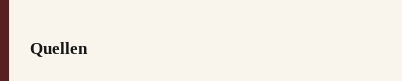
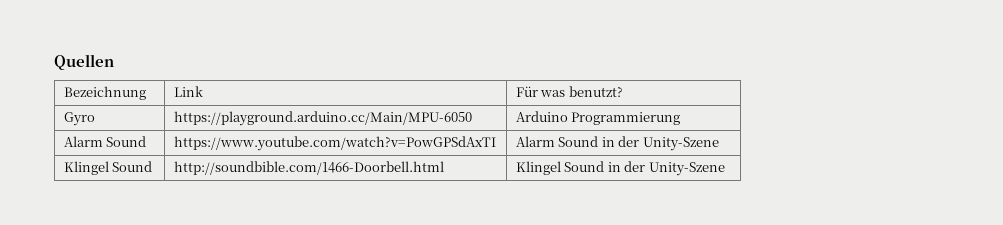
+ Bezeichnung | Link | Für was benutzt?
+ Gyro | https://playground.arduino.cc/Main/MPU-6050 | Arduino Programmierung
+ Alarm Sound | https://www.youtube.com/watch?v=PowGPSdAxTI | Alarm Sound in der Unity-Szene
+ Klingel Sound | http://soundbible.com/1466-Doorbell.html | Klingel Sound in der Unity-Szene

